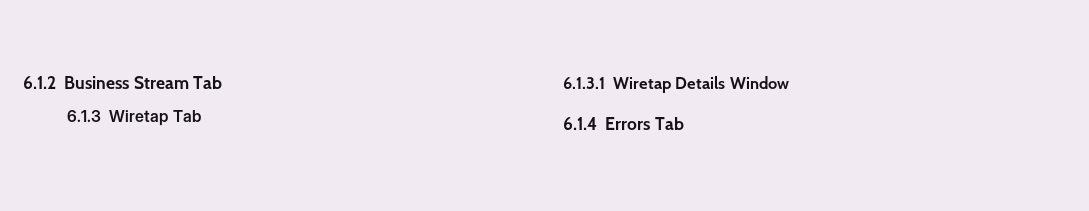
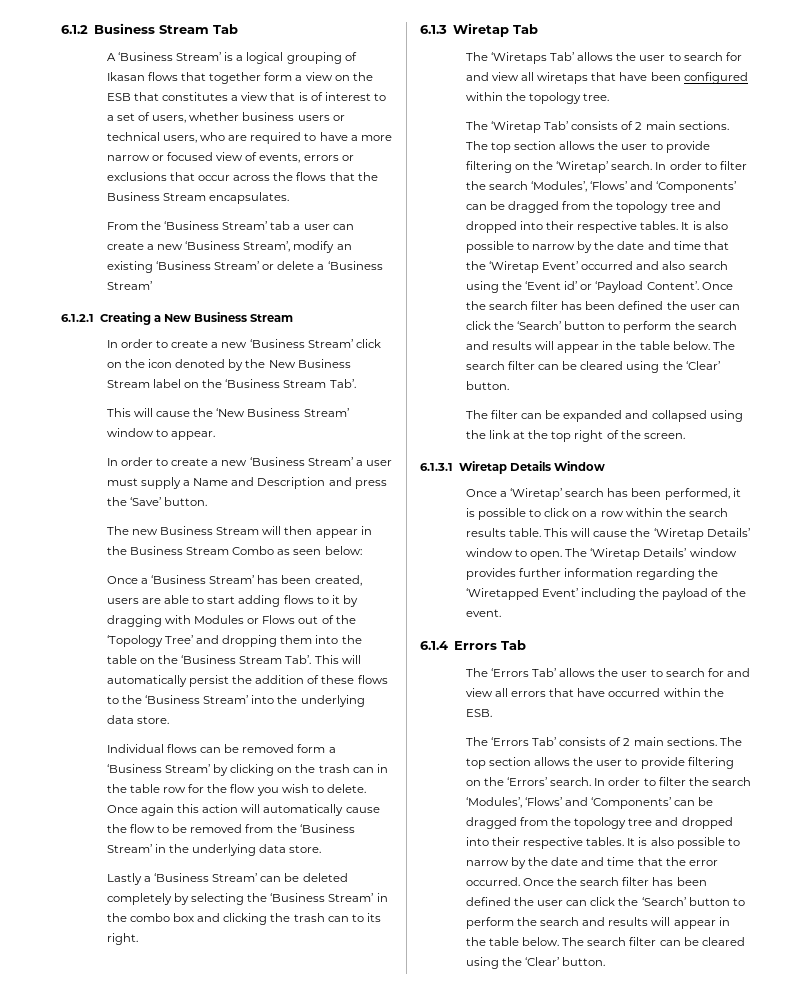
+ A ‘Business Stream’ is a logical grouping of Ikasan flows that together form a view on the ESB that constitutes a view that is of interest to a set of users, whether business users or technical users, who are required to have a more narrow or focused view of events, errors or exclusions that occur across the flows that the Business Stream encapsulates.
+ From the ‘Business Stream’ tab a user can create a new ‘Business Stream’, modify an existing ‘Business Stream’ or delete a ‘Business Stream’
+ 6.1.2.1 Creating a New Business Stream
+ In order to create a new ‘Business Stream’ click on the icon denoted by the New Business Stream label on the ‘Business Stream Tab’.
+ This will cause the ‘New Business Stream’ window to appear.
+ In order to create a new ‘Business Stream’ a user must supply a Name and Description and press the ‘Save’ button.
+ The new Business Stream will then appear in the Business Stream Combo as seen below:
+ Once a ‘Business Stream’ has been created, users are able to start adding flows to it by dragging with Modules or Flows out of the ‘Topology Tree’ and dropping them into the table on the ‘Business Stream Tab’. This will automatically persist the addition of these flows to the ‘Business Stream’ into the underlying data store.
+ Individual flows can be removed form a ‘Business Stream’ by clicking on the trash can in the table row for the flow you wish to delete. Once again this action will automatically cause the flow to be removed from the ‘Business Stream’ in the underlying data store.
+ Lastly a ‘Business Stream’ can be deleted completely by selecting the ‘Business Stream’ in the combo box and clicking the trash can to its right.
  6.1.3 Wiretap Tab
+ The ‘Wiretaps Tab’ allows the user to search for and view all wiretaps that have been configured within the topology tree.
+ The ‘Wiretap Tab’ consists of 2 main sections. The top section allows the user to provide filtering on the ‘Wiretap’ search. In order to filter the search ‘Modules’, ‘Flows’ and ‘Components’ can be dragged from the topology tree and dropped into their respective tables. It is also possible to narrow by the date and time that the ‘Wiretap Event’ occurred and also search using the ‘Event id’ or ‘Payload Content’. Once the search filter has been defined the user can click the ‘Search’ button to perform the search and results will appear in the table below. The search filter can be cleared using the ‘Clear’ button.
+ The filter can be expanded and collapsed using the link at the top right of the screen.
  6.1.3.1 Wiretap Details Window
+ Once a ‘Wiretap’ search has been performed, it is possible to click on a row within the search results table. This will cause the ‘Wiretap Details’ window to open. The ‘Wiretap Details’ window provides further information regarding the ‘Wiretapped Event’ including the payload of the event.
  6.1.4 Errors Tab
+ The ‘Errors Tab’ allows the user to search for and view all errors that have occurred within the ESB.
+ The ‘Errors Tab’ consists of 2 main sections. The top section allows the user to provide filtering on the ‘Errors’ search. In order to filter the search ‘Modules’, ‘Flows’ and ‘Components’ can be dragged from the topology tree and dropped into their respective tables. It is also possible to narrow by the date and time that the error occurred. Once the search filter has been defined the user can click the ‘Search’ button to perform the search and results will appear in the table below. The search filter can be cleared using the ‘Clear’ button.

